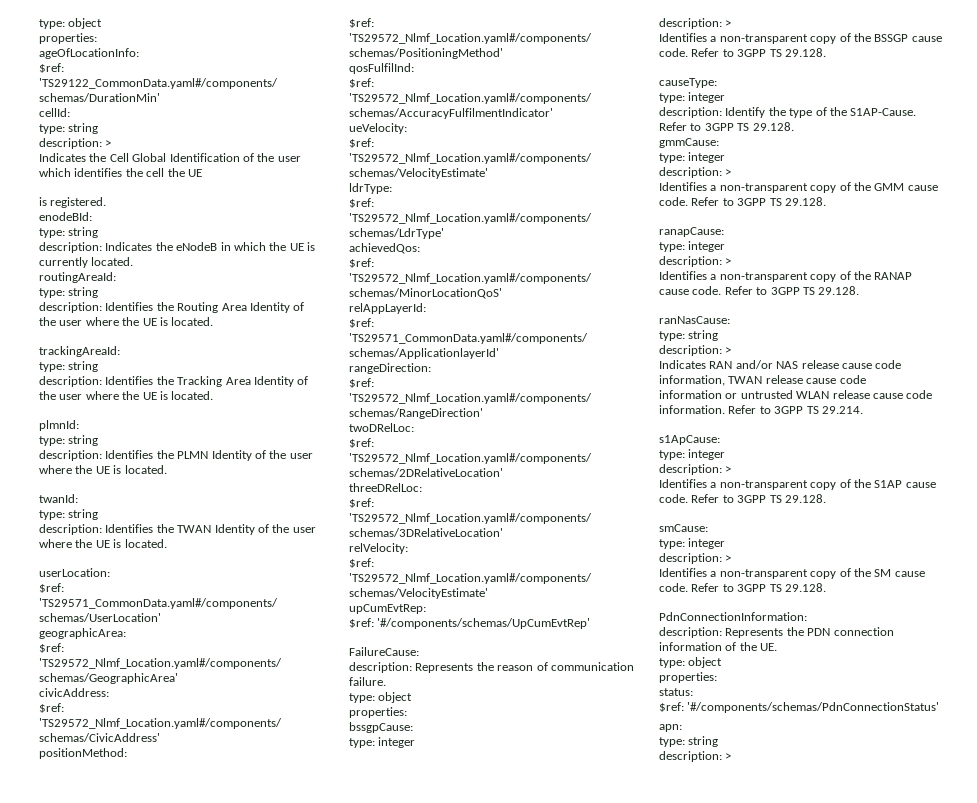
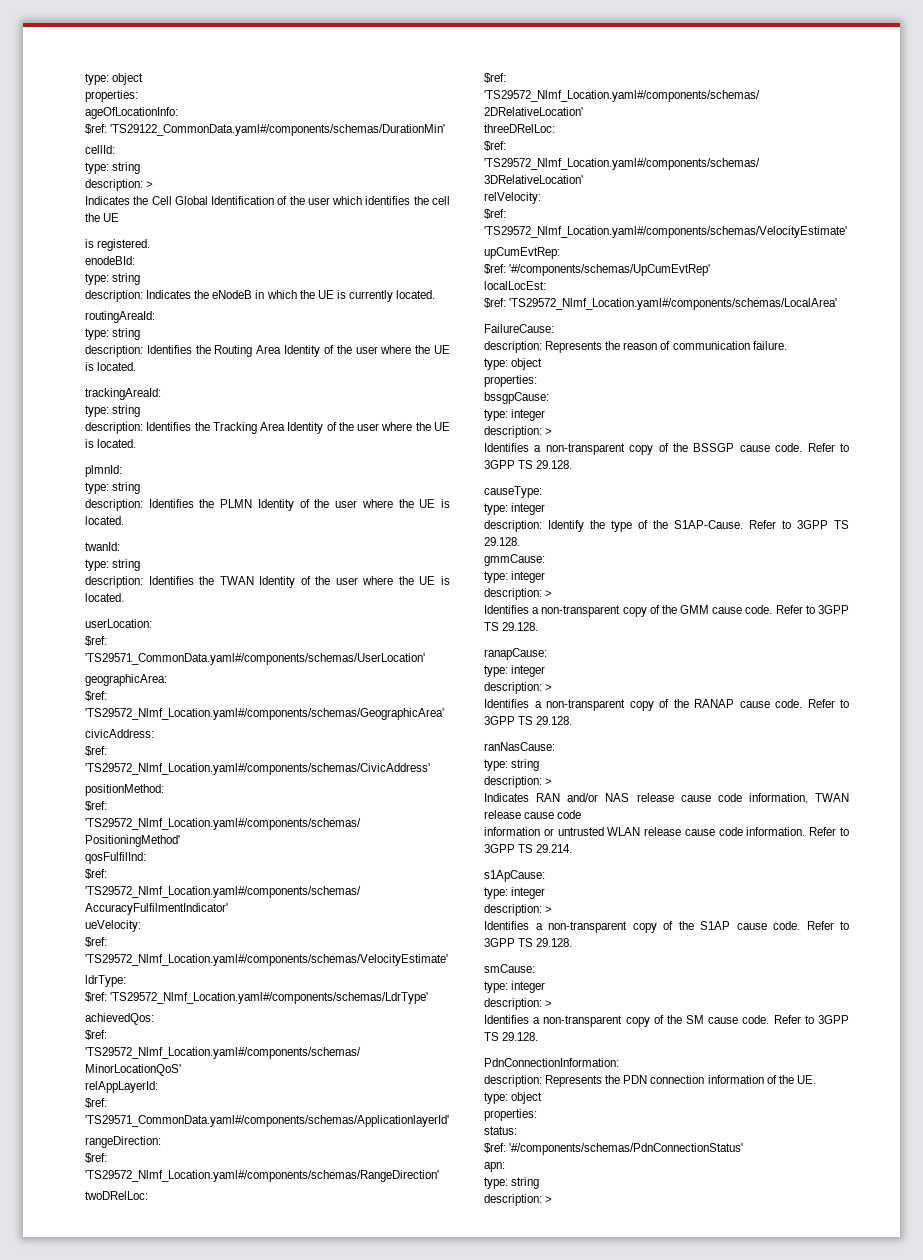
+ localLocEst:
+ $ref: 'TS29572_Nlmf_Location.yaml#/components/schemas/LocalArea'

